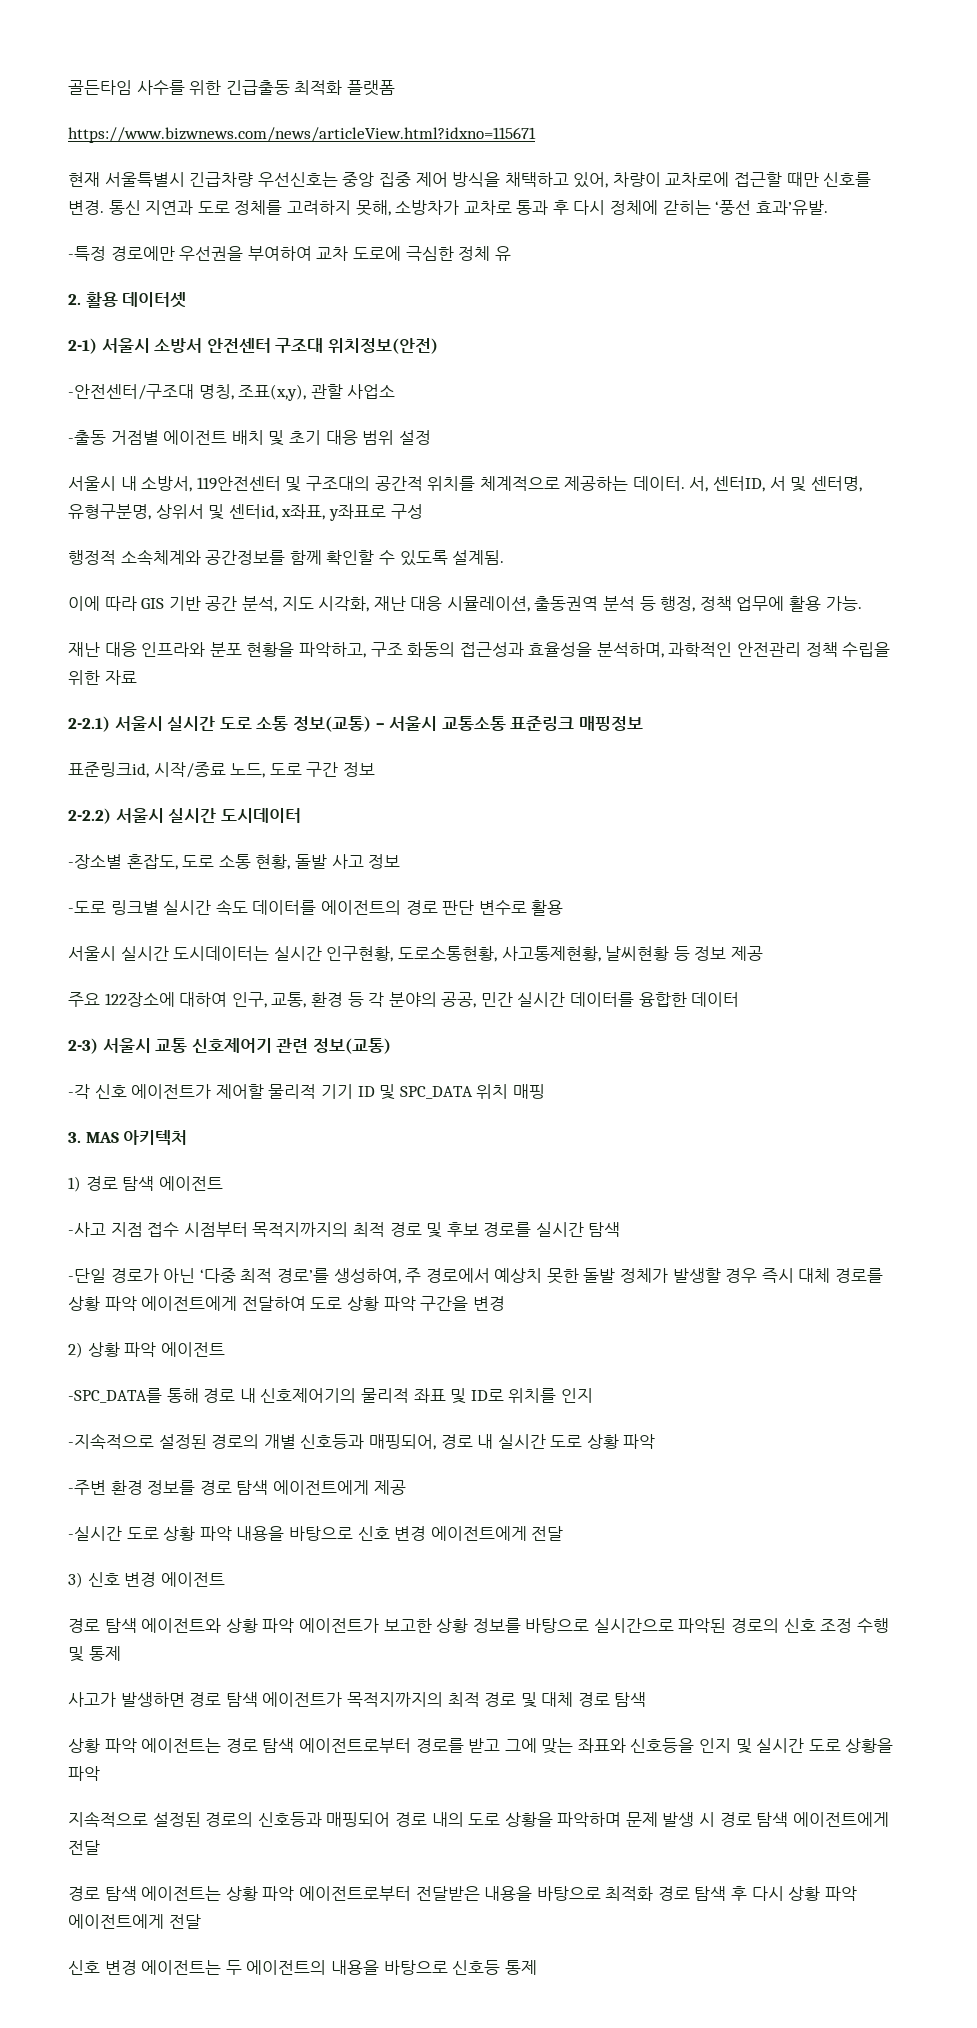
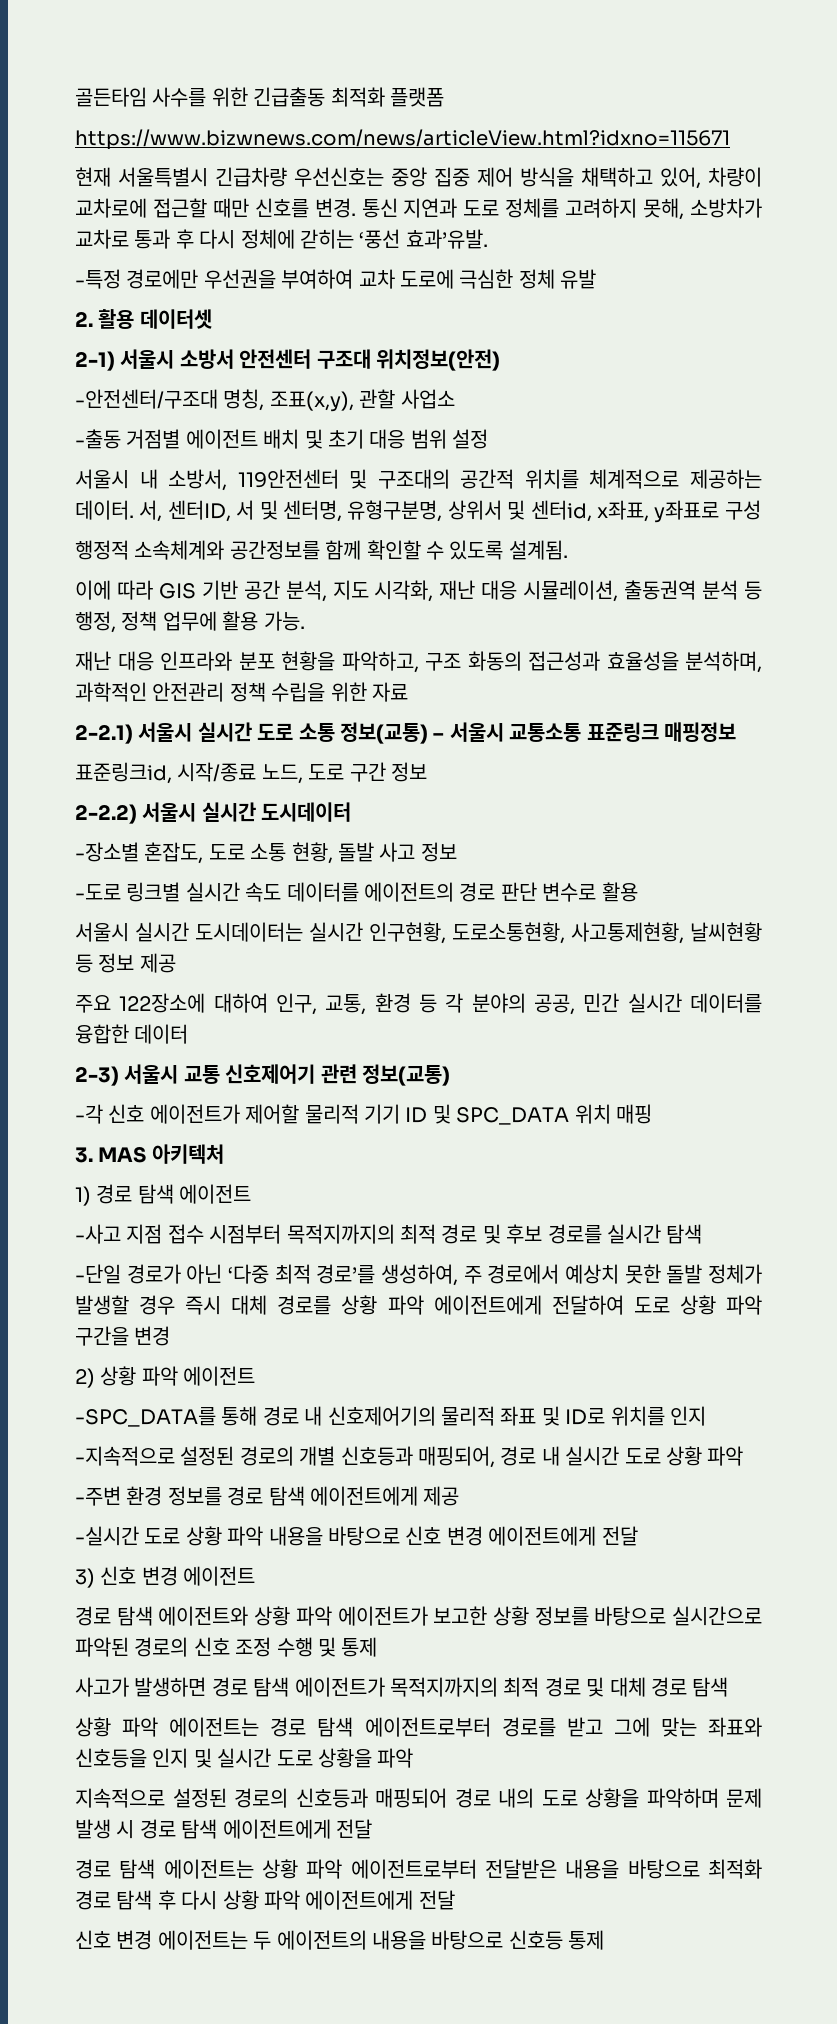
- -특정 경로에만 우선권을 부여하여 교차 도로에 극심한 정체 유
+ -특정 경로에만 우선권을 부여하여 교차 도로에 극심한 정체 유발

